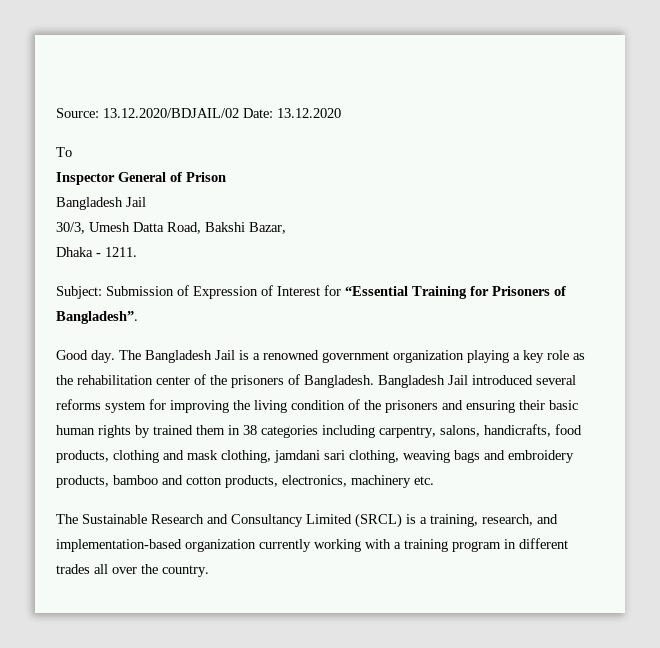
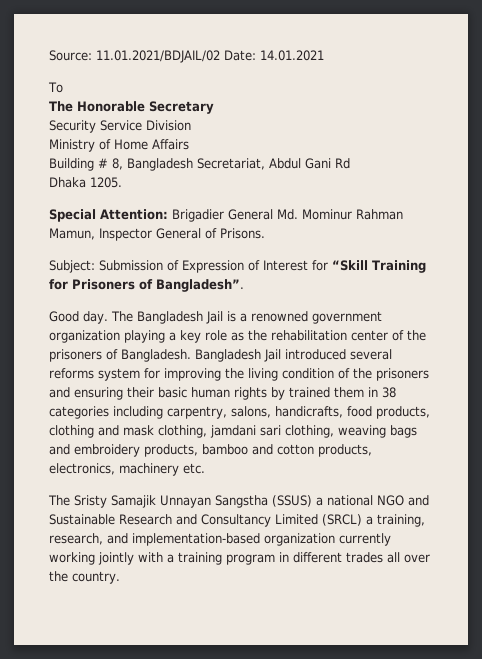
- Source: 13.12.2020/BDJAIL/02 Date: 13.12.2020
+ Source: 11.01.2021/BDJAIL/02 Date: 14.01.2021
  To
- Inspector General of Prison
- Bangladesh Jail
- 30/3, Umesh Datta Road, Bakshi Bazar,
- Dhaka - 1211.
+ The Honorable Secretary
+ Security Service Division
+ Ministry of Home Affairs
+ Building # 8, Bangladesh Secretariat, Abdul Gani Rd
+ Dhaka 1205.
+ Special Attention: Brigadier General Md. Mominur Rahman Mamun, Inspector General of Prisons.
- Subject: Submission of Expression of Interest for “Essential Training for Prisoners of Bangladesh”.
+ Subject: Submission of Expression of Interest for “Skill Training for Prisoners of Bangladesh”.
- The Sustainable Research and Consultancy Limited (SRCL) is a training, research, and implementation-based organization currently working with a training program in different trades all over the country.
+ The Sristy Samajik Unnayan Sangstha (SSUS) a national NGO and Sustainable Research and Consultancy Limited (SRCL) a training, research, and implementation-based organization currently working jointly with a training program in different trades all over the country.

